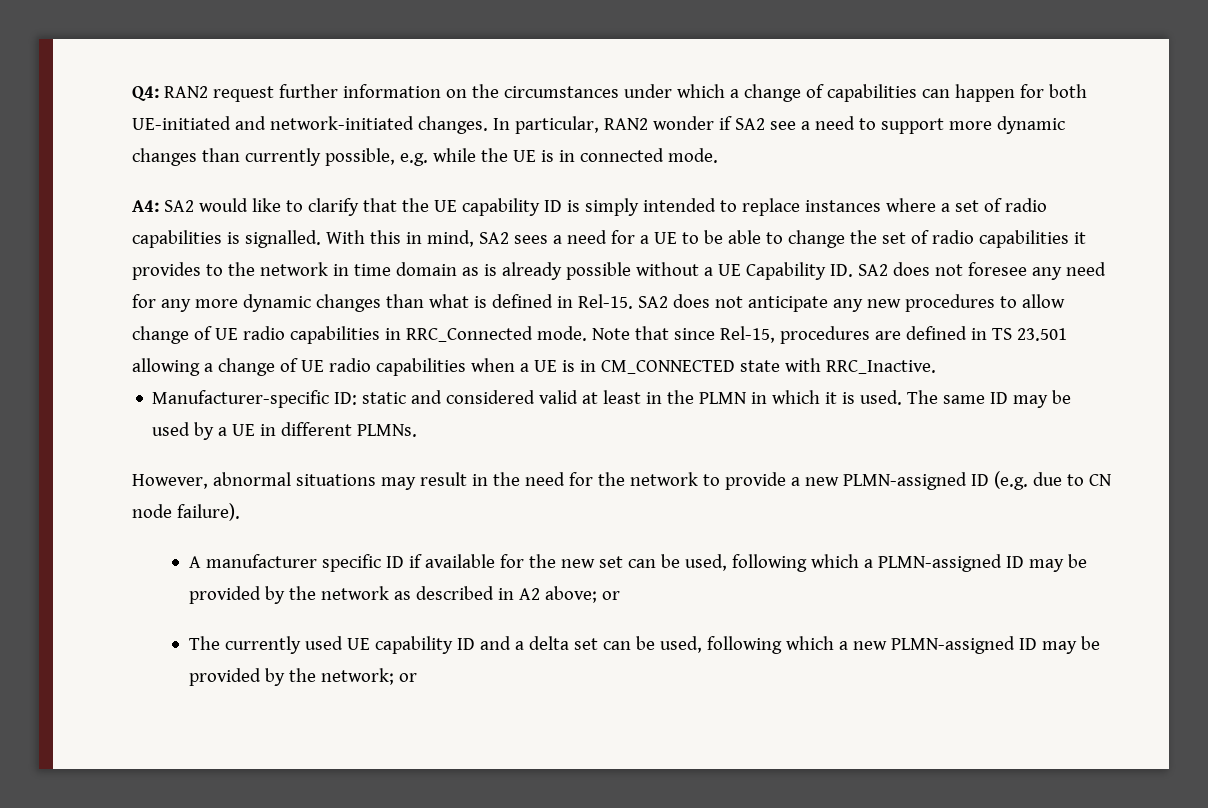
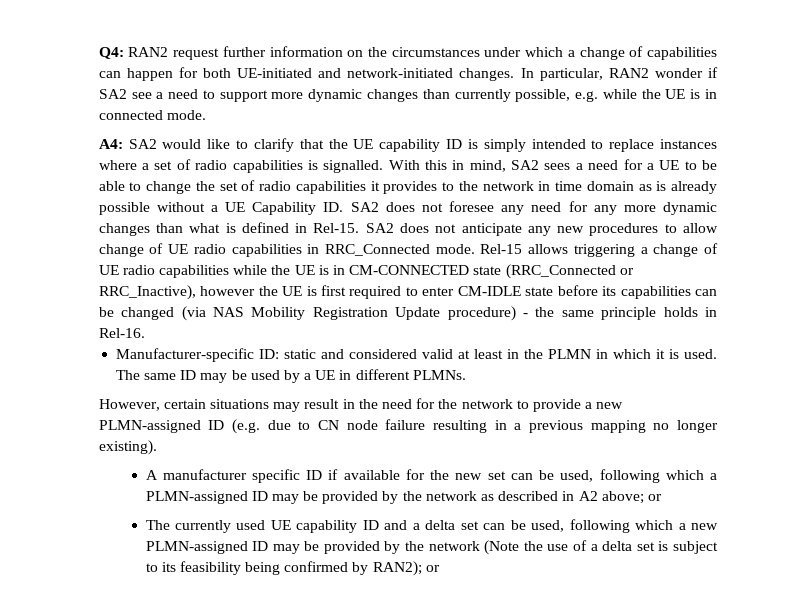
- Note that since Rel-15, procedures are defined in TS 23.501 allowing a change of UE radio capabilities when a UE is in CM_CONNECTED state with RRC_Inactive.
+ Rel-15 allows triggering a change of UE radio capabilities while the UE is in CM-CONNECTED state (RRC_Connected or RRC_Inactive), however the UE is first required to enter CM-IDLE state before its capabilities can be changed (via NAS Mobility Registration Update procedure) - the same principle holds in Rel-16.
- However, abnormal situations may result in the need for the network to provide a new PLMN-assigned ID (e.g. due to CN node failure).
+ However, certain situations may result in the need for the network to provide a new PLMN-assigned ID (e.g. due to CN node failure resulting in a previous mapping no longer existing).
- The currently used UE capability ID and a delta set can be used, following which a new PLMN-assigned ID may be provided by the network; or
+ The currently used UE capability ID and a delta set can be used, following which a new PLMN-assigned ID may be provided by the network (Note the use of a delta set is subject to its feasibility being confirmed by RAN2); or

